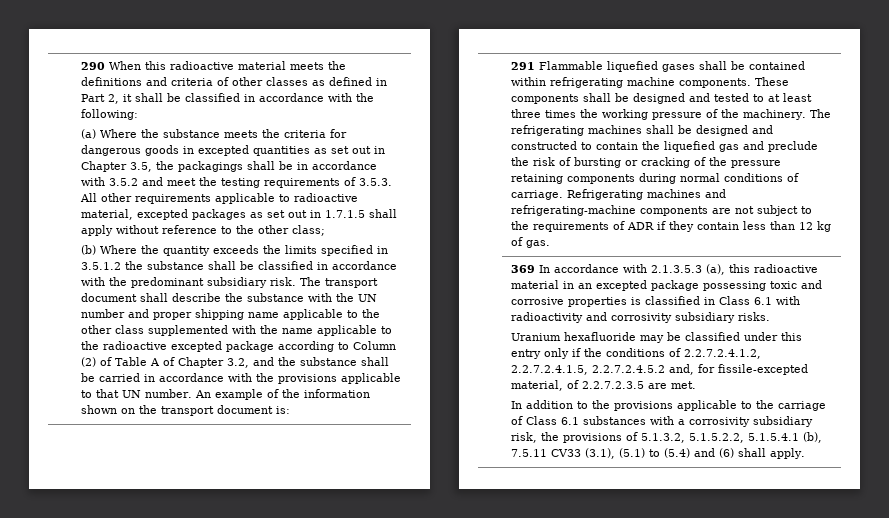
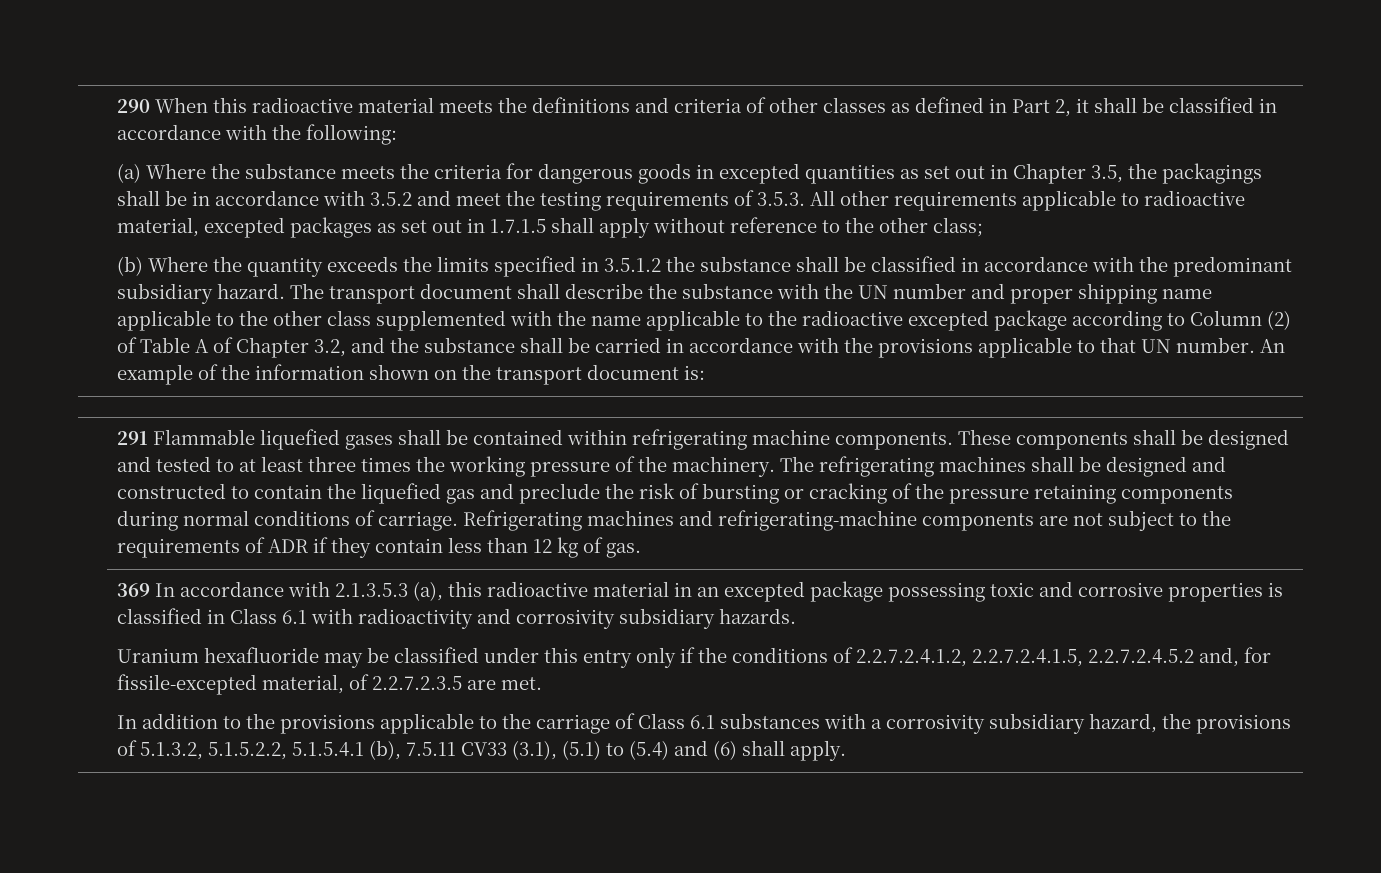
- (b) Where the quantity exceeds the limits specified in 3.5.1.2 the substance shall be classified in accordance with the predominant subsidiary risk.
+ (b) Where the quantity exceeds the limits specified in 3.5.1.2 the substance shall be classified in accordance with the predominant subsidiary hazard.
- 369 In accordance with 2.1.3.5.3 (a), this radioactive material in an excepted package possessing toxic and corrosive properties is classified in Class 6.1 with radioactivity and corrosivity subsidiary risks.
+ 369 In accordance with 2.1.3.5.3 (a), this radioactive material in an excepted package possessing toxic and corrosive properties is classified in Class 6.1 with radioactivity and corrosivity subsidiary hazards.
- In addition to the provisions applicable to the carriage of Class 6.1 substances with a corrosivity subsidiary risk, the provisions of 5.1.3.2, 5.1.5.2.2, 5.1.5.4.1 (b), 7.5.11 CV33 (3.1), (5.1) to (5.4) and (6) shall apply.
+ In addition to the provisions applicable to the carriage of Class 6.1 substances with a corrosivity subsidiary hazard, the provisions of 5.1.3.2, 5.1.5.2.2, 5.1.5.4.1 (b), 7.5.11 CV33 (3.1), (5.1) to (5.4) and (6) shall apply.

